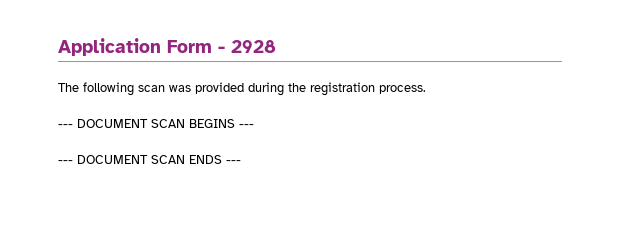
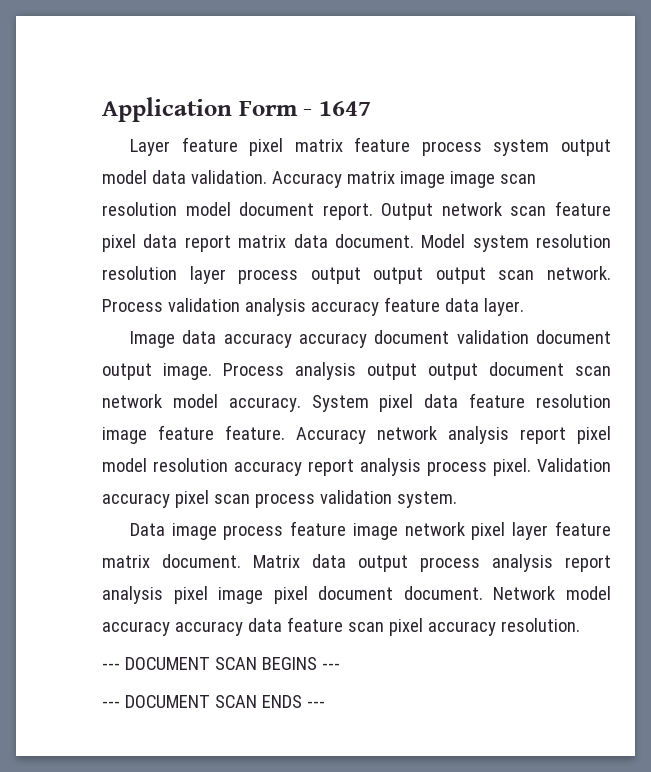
- Application Form - 2928
- The following scan was provided during the registration process.
+ Application Form - 1647
+ Layer feature pixel matrix feature process system output model data validation. Accuracy matrix image image scan resolution model document report. Output network scan feature pixel data report matrix data document. Model system resolution resolution layer process output output output scan network. Process validation analysis accuracy feature data layer.
+ Image data accuracy accuracy document validation document output image. Process analysis output output document scan network model accuracy. System pixel data feature resolution image feature feature. Accuracy network analysis report pixel model resolution accuracy report analysis process pixel. Validation accuracy pixel scan process validation system.
+ Data image process feature image network pixel layer feature matrix document. Matrix data output process analysis report analysis pixel image pixel document document. Network model accuracy accuracy data feature scan pixel accuracy resolution.

